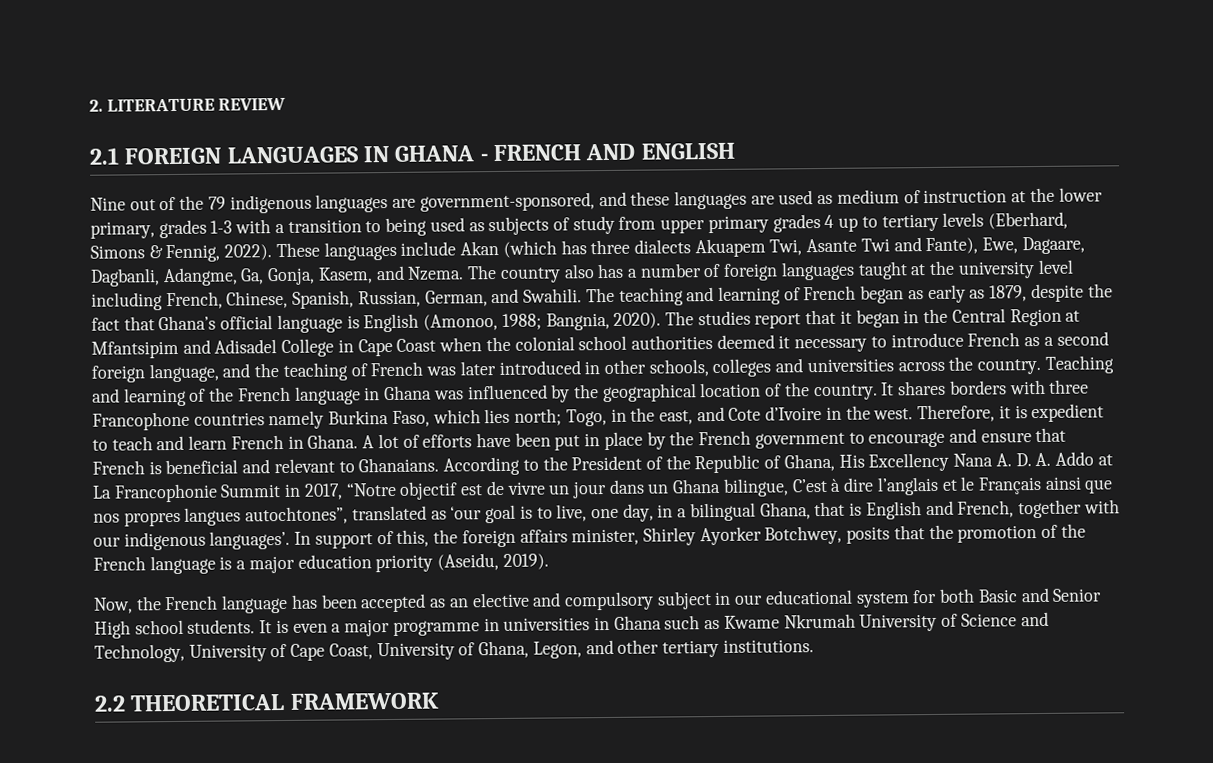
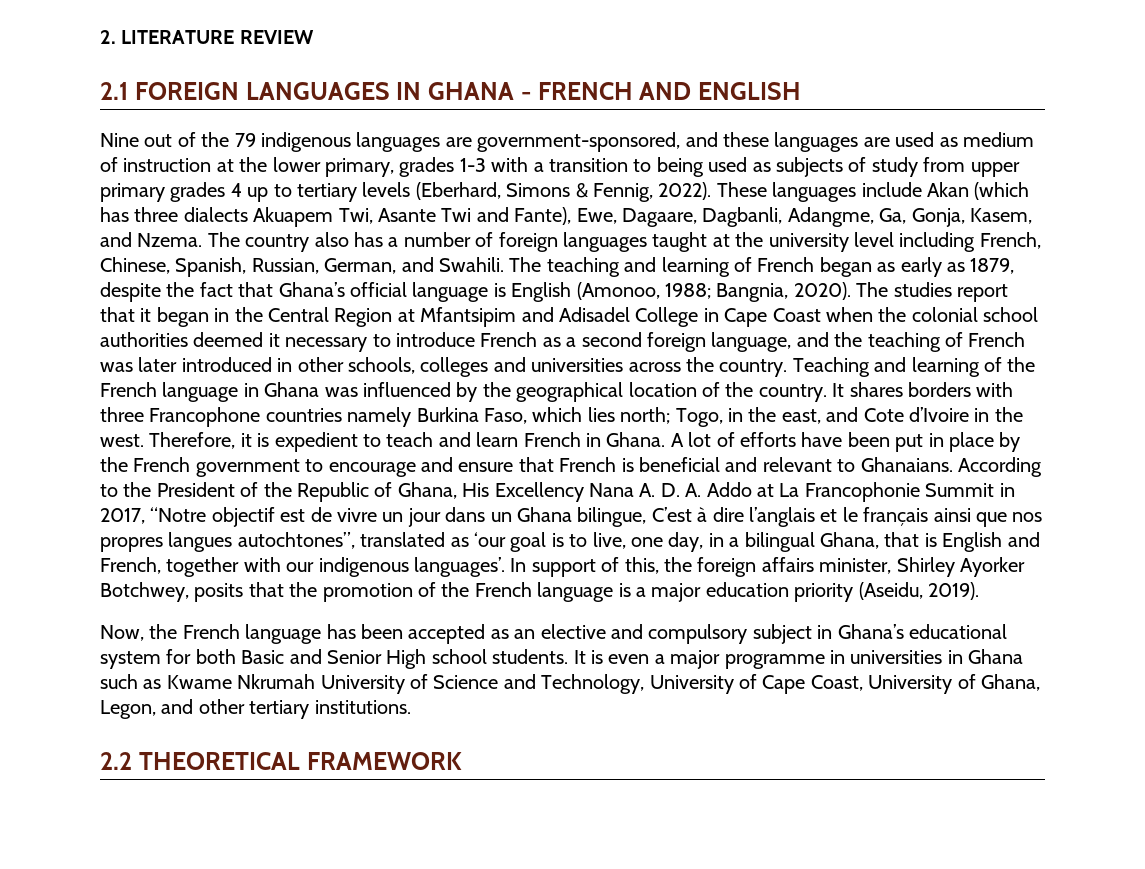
- According to the President of the Republic of Ghana, His Excellency Nana A. D. A. Addo at La Francophonie Summit in 2017, “Notre objectif est de vivre un jour dans un Ghana bilingue, C’est à dire l’anglais et le Français ainsi que nos propres langues autochtones”, translated as ‘our goal is to live, one day, in a bilingual Ghana, that is English and French, together with our indigenous languages’.
+ According to the President of the Republic of Ghana, His Excellency Nana A. D. A. Addo at La Francophonie Summit in 2017, “Notre objectif est de vivre un jour dans un Ghana bilingue, C’est à dire l’anglais et le français ainsi que nos propres langues autochtones”, translated as ‘our goal is to live, one day, in a bilingual Ghana, that is English and French, together with our indigenous languages’.
- Now, the French language has been accepted as an elective and compulsory subject in our educational system for both Basic and Senior High school students.
+ Now, the French language has been accepted as an elective and compulsory subject in Ghana’s educational system for both Basic and Senior High school students.

